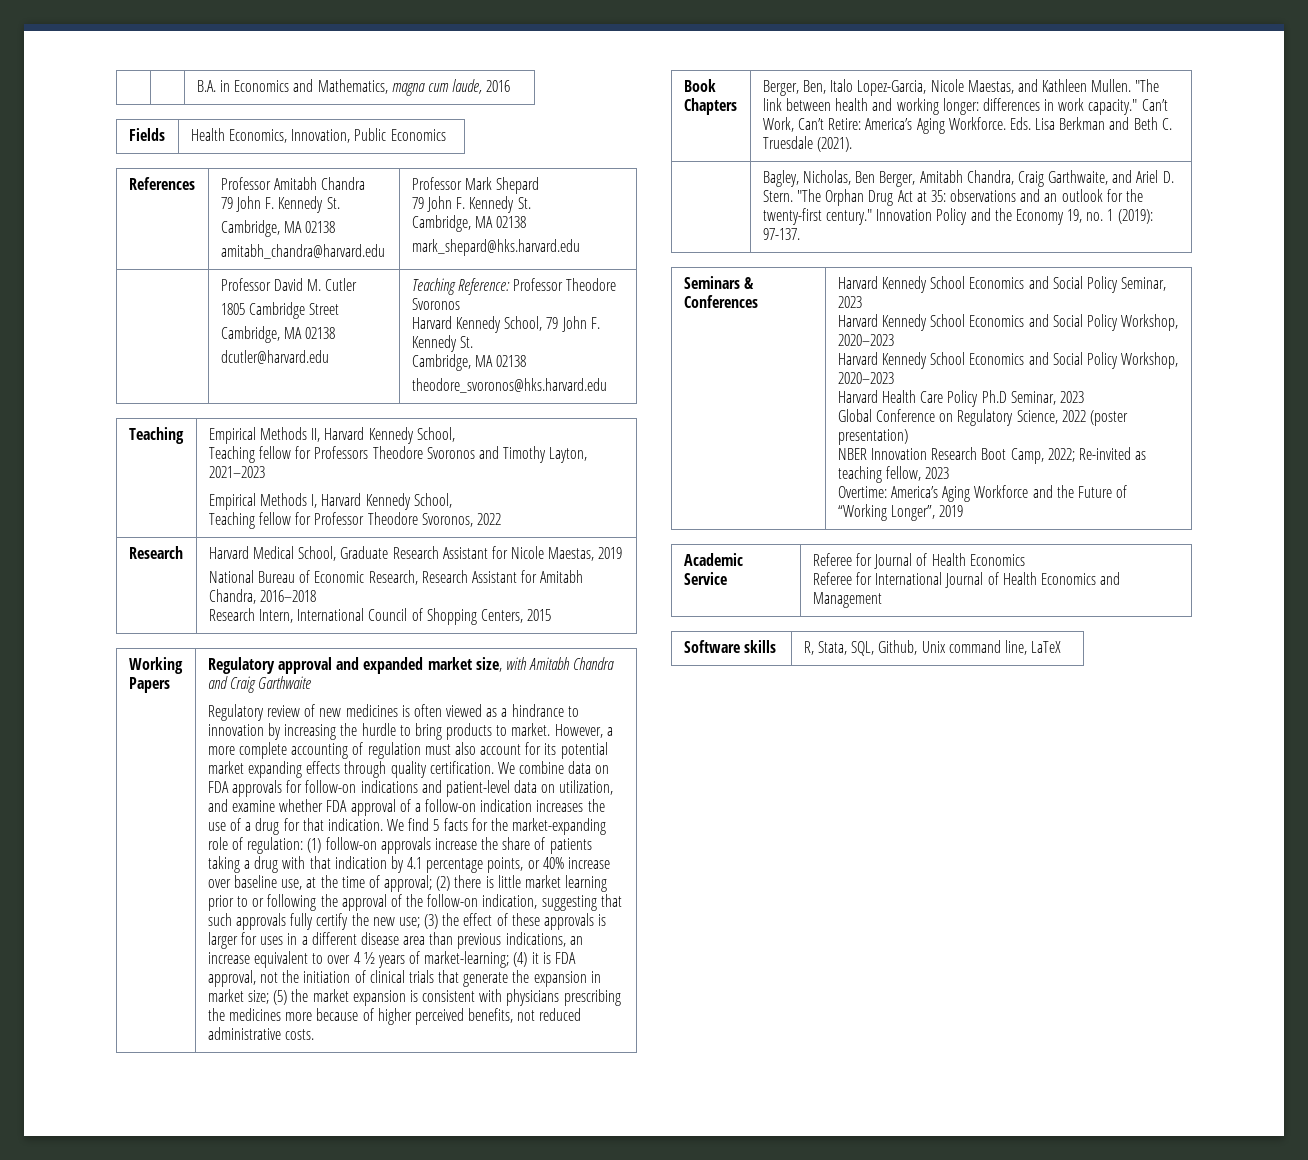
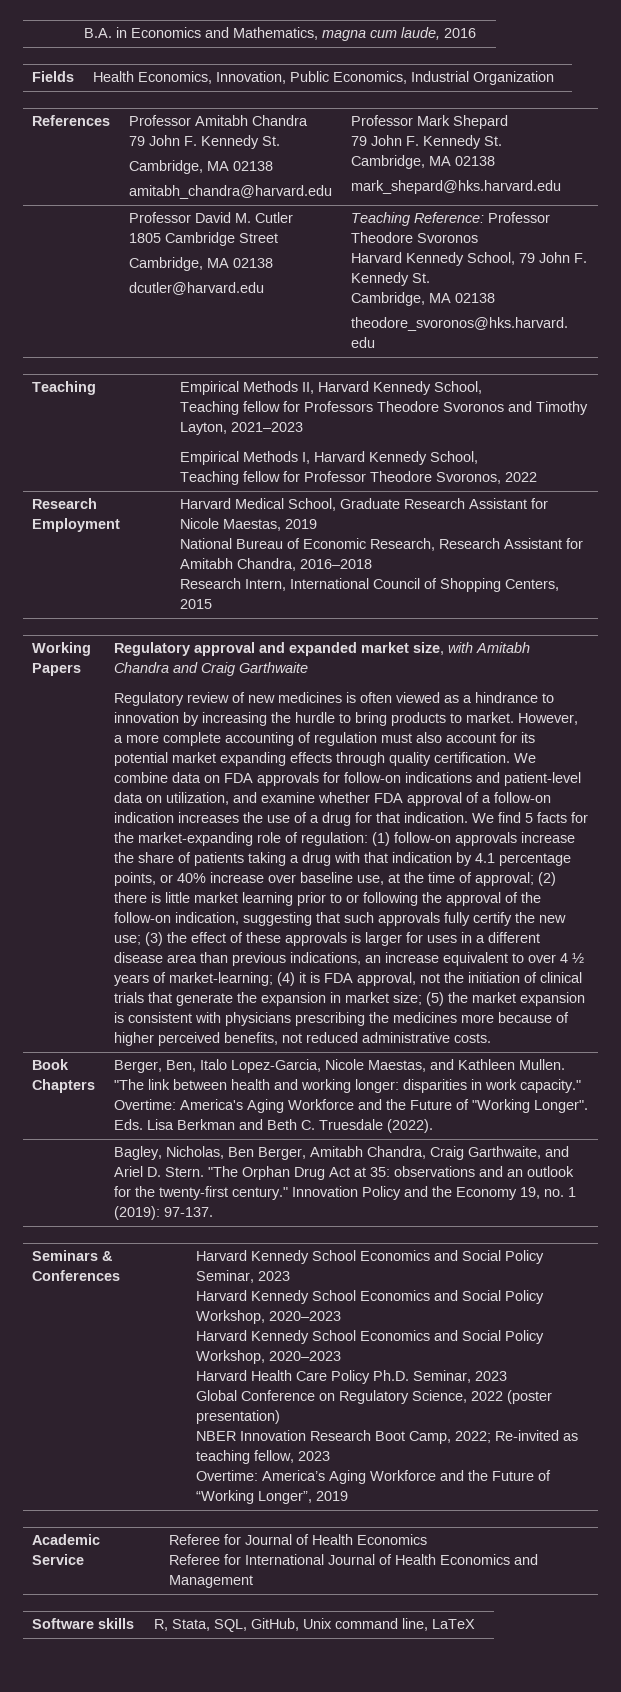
- Fields | Health Economics, Innovation, Public Economics
+ Fields | Health Economics, Innovation, Public Economics, Industrial Organization
- Research | Harvard Medical School, Graduate Research Assistant for Nicole Maestas, 2019
+ Research Employment | Harvard Medical School, Graduate Research Assistant for Nicole Maestas, 2019
- Book Chapters | Berger, Ben, Italo Lopez-Garcia, Nicole Maestas, and Kathleen Mullen. "The link between health and working longer: differences in work capacity." Can’t Work, Can’t Retire: America’s Aging Workforce. Eds. Lisa Berkman and Beth C. Truesdale (2021).
+ Book Chapters | Berger, Ben, Italo Lopez-Garcia, Nicole Maestas, and Kathleen Mullen. "The link between health and working longer: disparities in work capacity." Overtime: America's Aging Workforce and the Future of "Working Longer". Eds. Lisa Berkman and Beth C. Truesdale (2022).
- Harvard Health Care Policy Ph.D Seminar, 2023
+ Harvard Health Care Policy Ph.D. Seminar, 2023
- Software skills | R, Stata, SQL, Github, Unix command line, LaTeX
+ Software skills | R, Stata, SQL, GitHub, Unix command line, LaTeX

